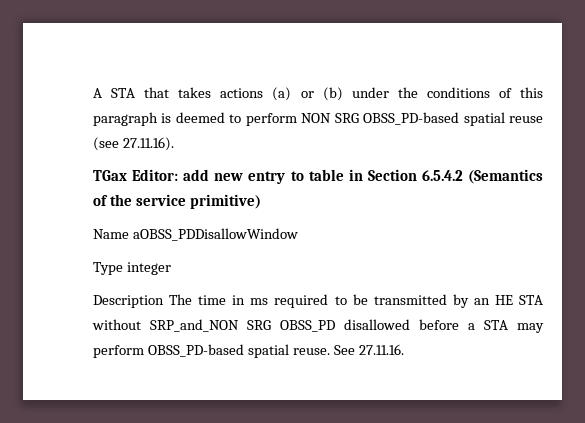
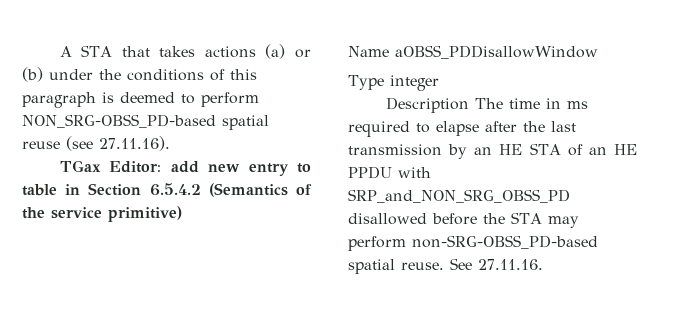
- A STA that takes actions (a) or (b) under the conditions of this paragraph is deemed to perform NON SRG OBSS_PD-based spatial reuse (see 27.11.16).
+ A STA that takes actions (a) or (b) under the conditions of this paragraph is deemed to perform NON_SRG-OBSS_PD-based spatial reuse (see 27.11.16).
- Description The time in ms required to be transmitted by an HE STA without SRP_and_NON SRG OBSS_PD disallowed before a STA may perform OBSS_PD-based spatial reuse.
+ Description The time in ms required to elapse after the last transmission by an HE STA of an HE PPDU with SRP_and_NON_SRG_OBSS_PD disallowed before the STA may perform non-SRG-OBSS_PD-based spatial reuse.

